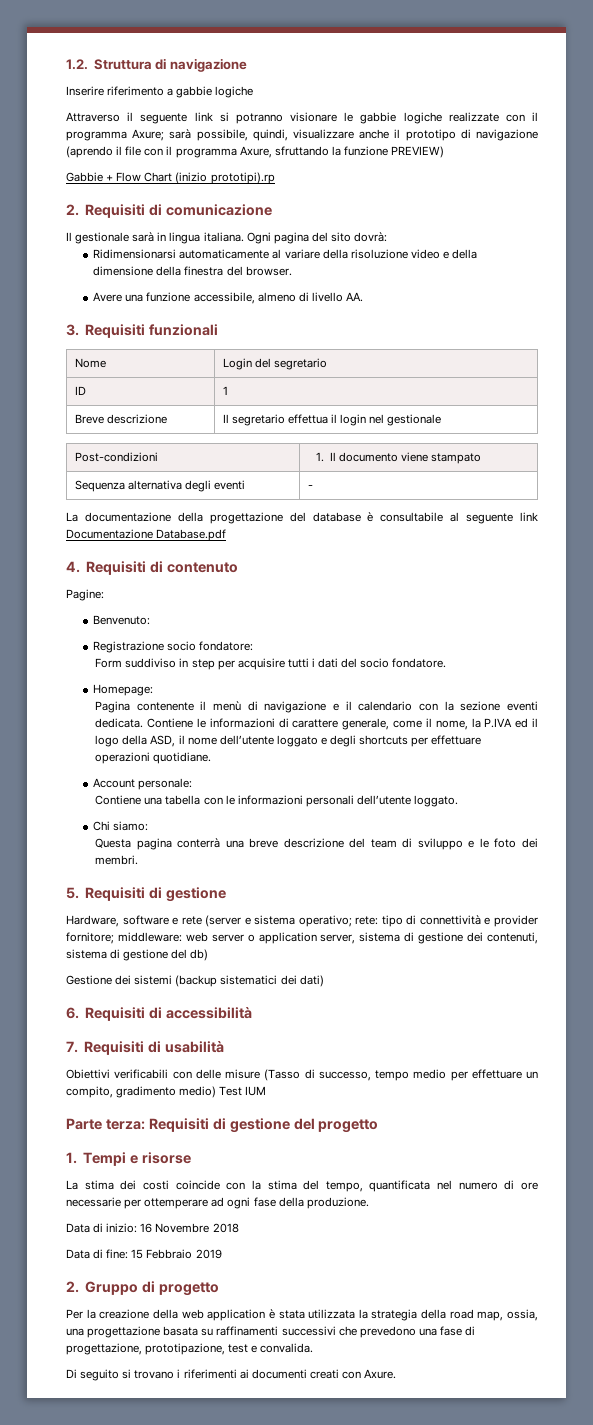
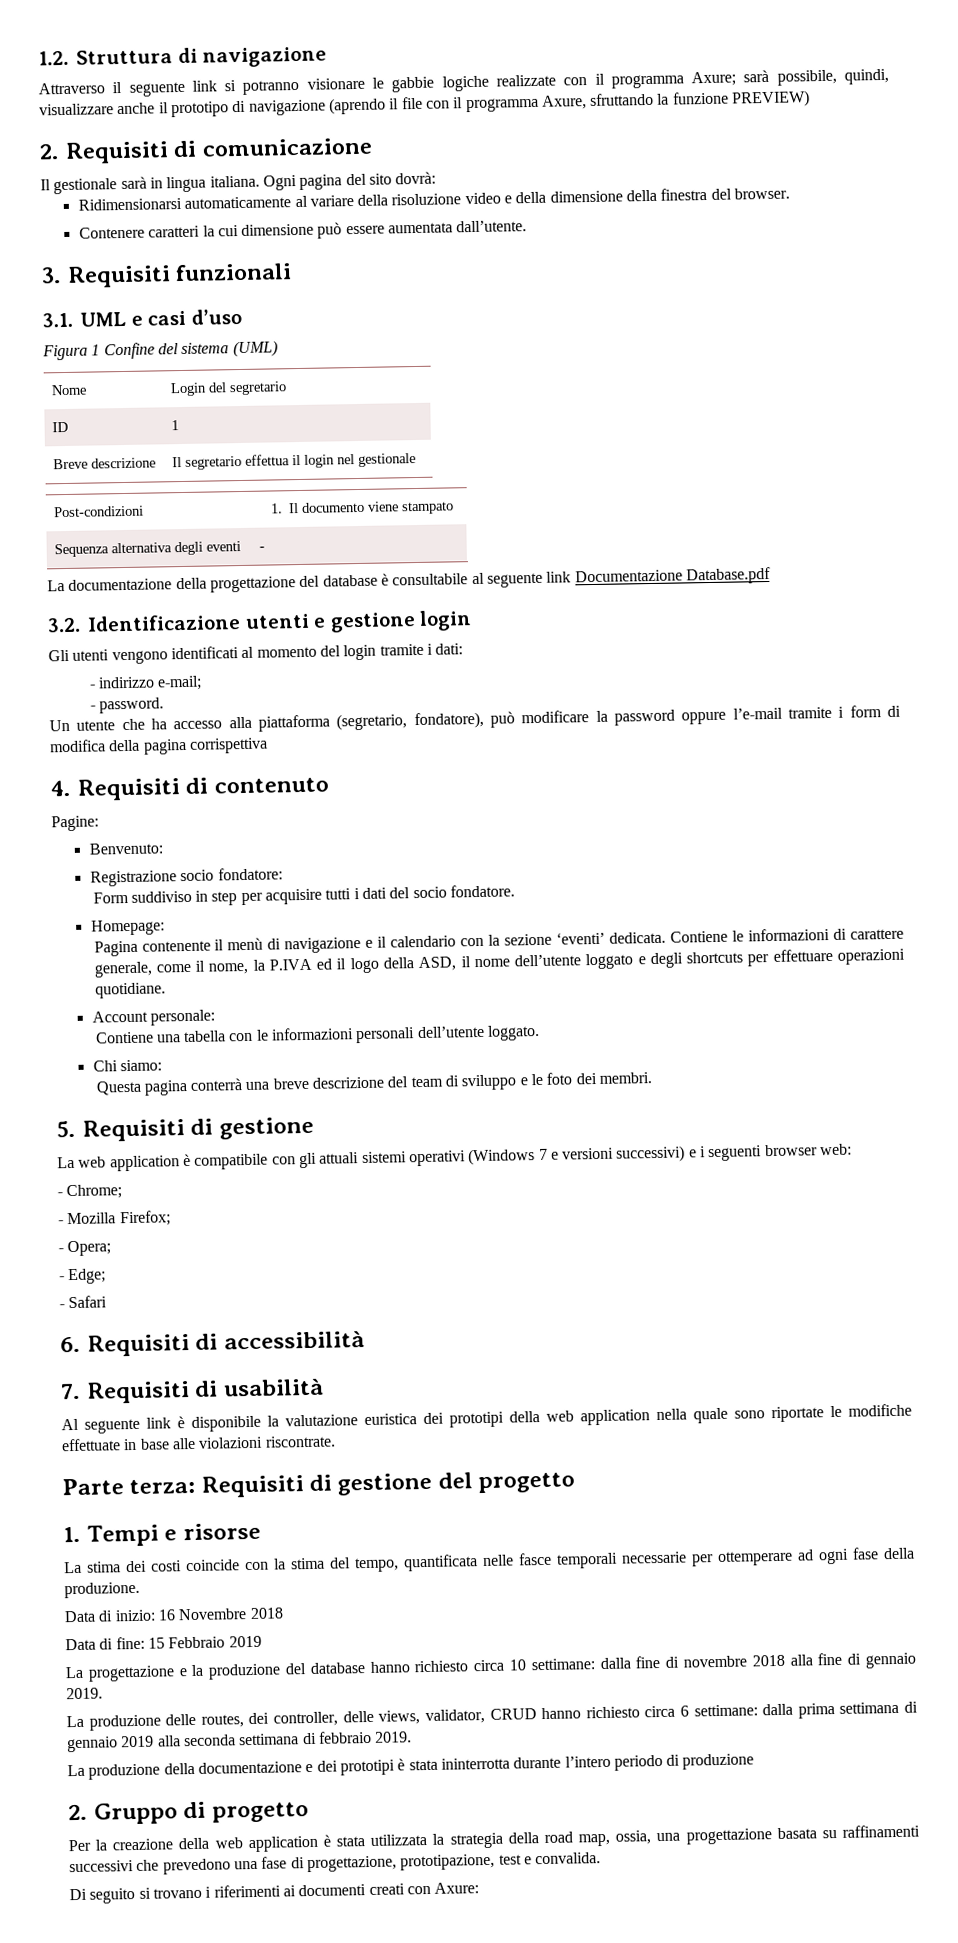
- Inserire riferimento a gabbie logiche
- Gabbie + Flow Chart (inizio prototipi).rp
- Avere una funzione accessibile, almeno di livello AA.
+ Contenere caratteri la cui dimensione può essere aumentata dall’utente.
  3. Requisiti funzionali
+ 3.1. UML e casi d’uso
+ Figura 1 Confine del sistema (UML)
+ 3.2. Identificazione utenti e gestione login
+ Gli utenti vengono identificati al momento del login tramite i dati:
+ - indirizzo e-mail;
+ - password.
+ Un utente che ha accesso alla piattaforma (segretario, fondatore), può modificare la password oppure l’e-mail tramite i form di modifica della pagina corrispettiva
- Pagina contenente il menù di navigazione e il calendario con la sezione eventi dedicata.
+ Pagina contenente il menù di navigazione e il calendario con la sezione ‘eventi’ dedicata.
- Hardware, software e rete (server e sistema operativo; rete: tipo di connettività e provider fornitore; middleware: web server o application server, sistema di gestione dei contenuti, sistema di gestione del db)
- Gestione dei sistemi (backup sistematici dei dati)
+ La web application è compatibile con gli attuali sistemi operativi (Windows 7 e versioni successivi) e i seguenti browser web:
+ - Chrome;
+ - Mozilla Firefox;
+ - Opera;
+ - Edge;
+ - Safari
- Obiettivi verificabili con delle misure (Tasso di successo, tempo medio per effettuare un compito, gradimento medio) Test IUM
+ Al seguente link è disponibile la valutazione euristica dei prototipi della web application nella quale sono riportate le modifiche effettuate in base alle violazioni riscontrate.
- La stima dei costi coincide con la stima del tempo, quantificata nel numero di ore necessarie per ottemperare ad ogni fase della produzione.
+ La stima dei costi coincide con la stima del tempo, quantificata nelle fasce temporali necessarie per ottemperare ad ogni fase della produzione.
+ La progettazione e la produzione del database hanno richiesto circa 10 settimane: dalla fine di novembre 2018 alla fine di gennaio 2019.
+ La produzione delle routes, dei controller, delle views, validator, CRUD hanno richiesto circa 6 settimane: dalla prima settimana di gennaio 2019 alla seconda settimana di febbraio 2019.
+ La produzione della documentazione e dei prototipi è stata ininterrotta durante l’intero periodo di produzione
- Di seguito si trovano i riferimenti ai documenti creati con Axure.
+ Di seguito si trovano i riferimenti ai documenti creati con Axure:

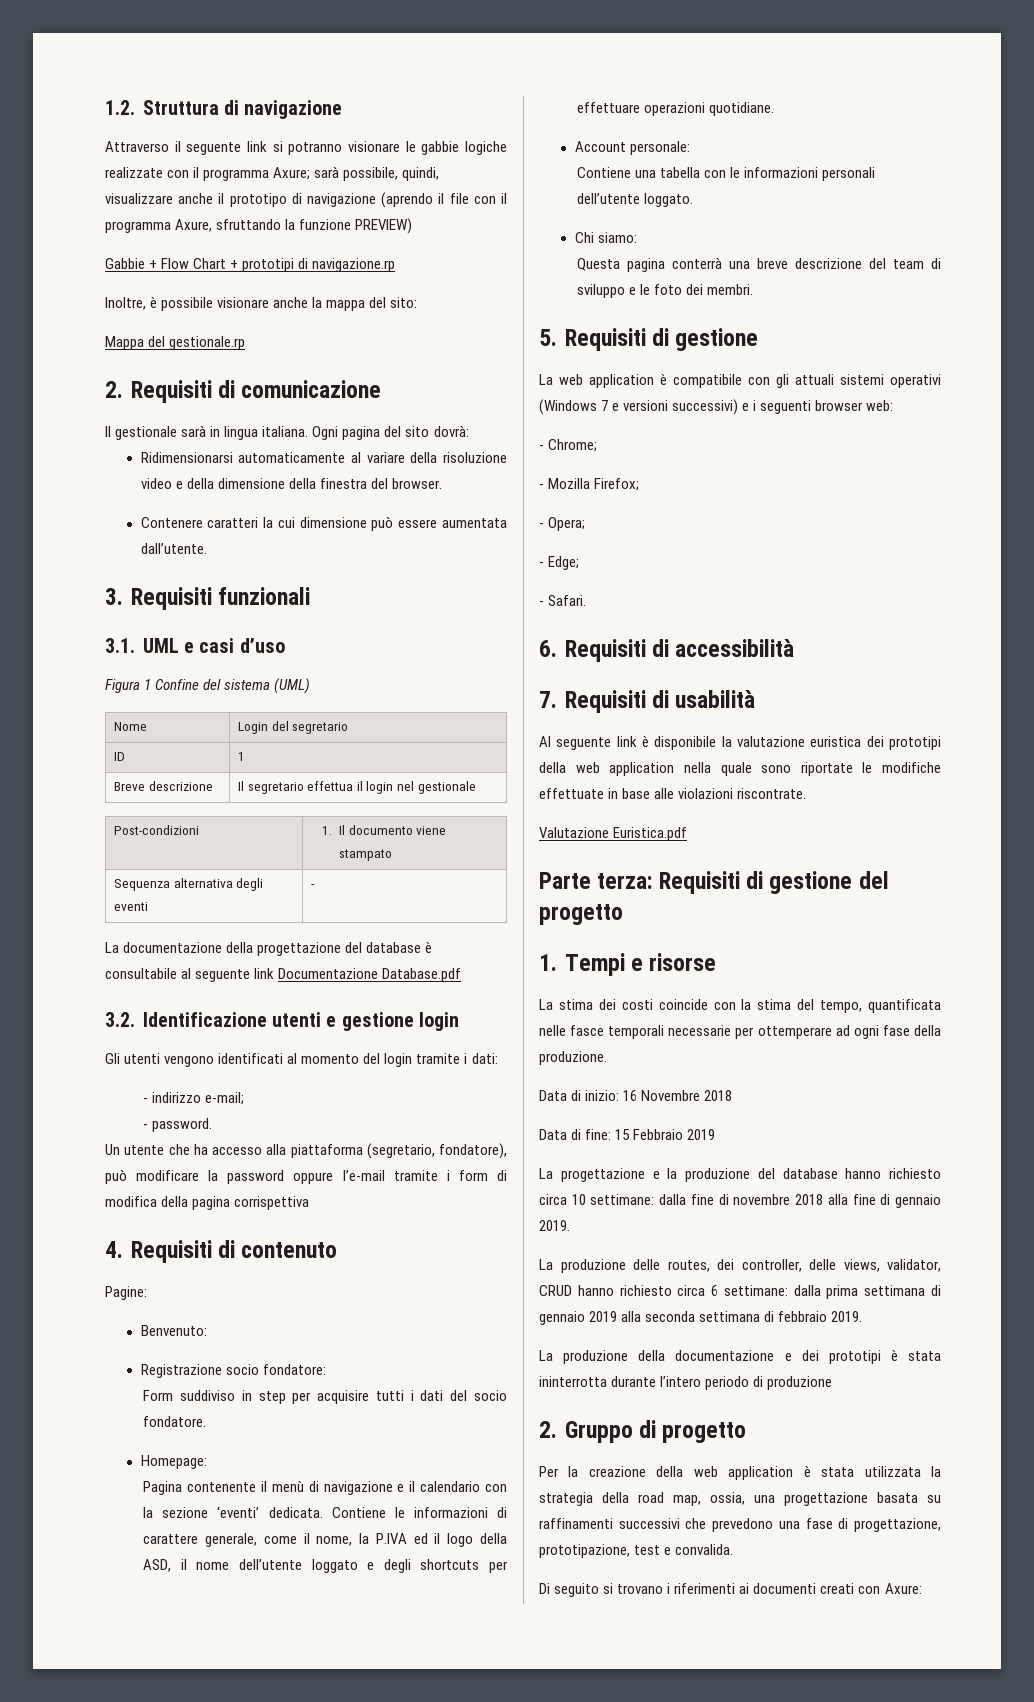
+ Gabbie + Flow Chart + prototipi di navigazione.rp
+ Inoltre, è possibile visionare anche la mappa del sito:
+ Mappa del gestionale.rp
- - Safari
+ - Safari.
+ Valutazione Euristica.pdf

